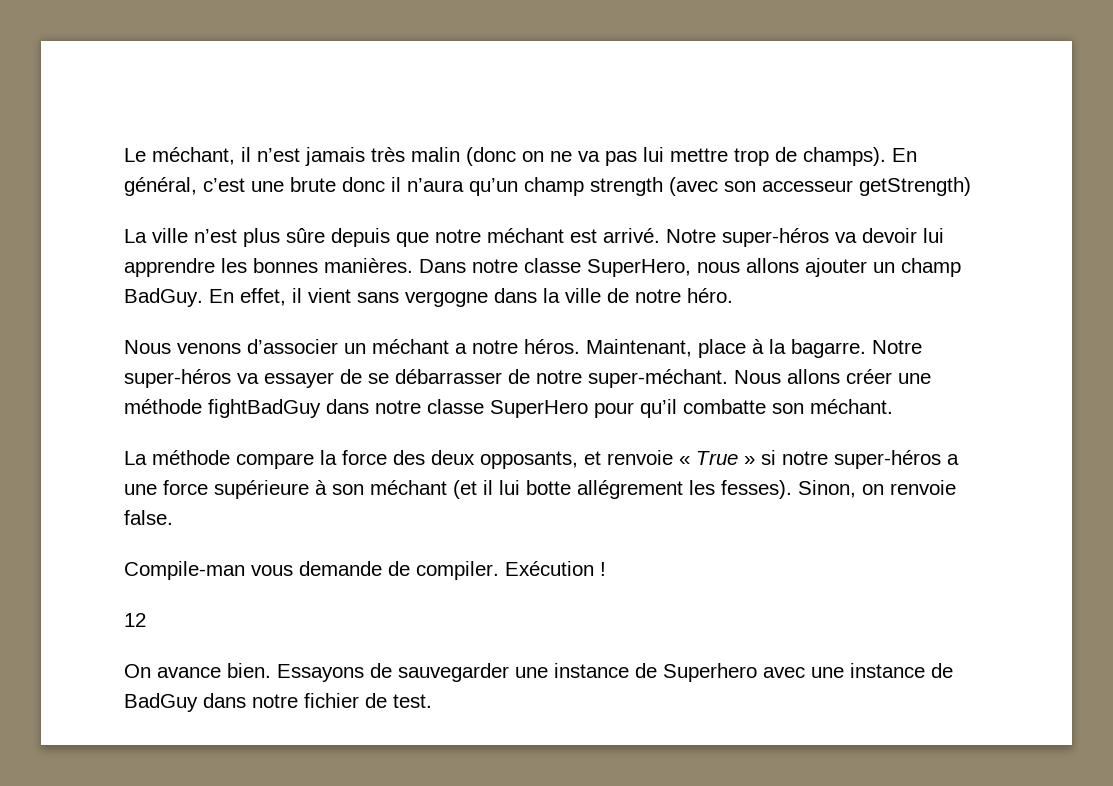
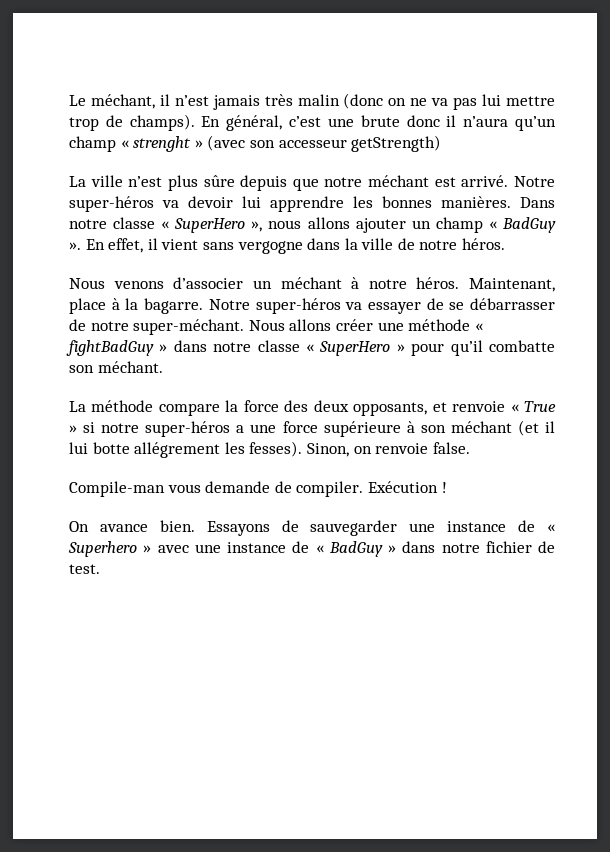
- En général, c’est une brute donc il n’aura qu’un champ strength (avec son accesseur getStrength)
+ En général, c’est une brute donc il n’aura qu’un champ « strenght » (avec son accesseur getStrength)
- Dans notre classe SuperHero, nous allons ajouter un champ BadGuy.
+ Dans notre classe « SuperHero », nous allons ajouter un champ « BadGuy ».
- En effet, il vient sans vergogne dans la ville de notre héro.
+ En effet, il vient sans vergogne dans la ville de notre héros.
- Nous venons d’associer un méchant a notre héros.
+ Nous venons d’associer un méchant à notre héros.
- Nous allons créer une méthode fightBadGuy dans notre classe SuperHero pour qu’il combatte son méchant.
+ Nous allons créer une méthode « fightBadGuy » dans notre classe « SuperHero » pour qu’il combatte son méchant.
- 12
- Essayons de sauvegarder une instance de Superhero avec une instance de BadGuy dans notre fichier de test.
+ Essayons de sauvegarder une instance de « Superhero » avec une instance de « BadGuy » dans notre fichier de test.

